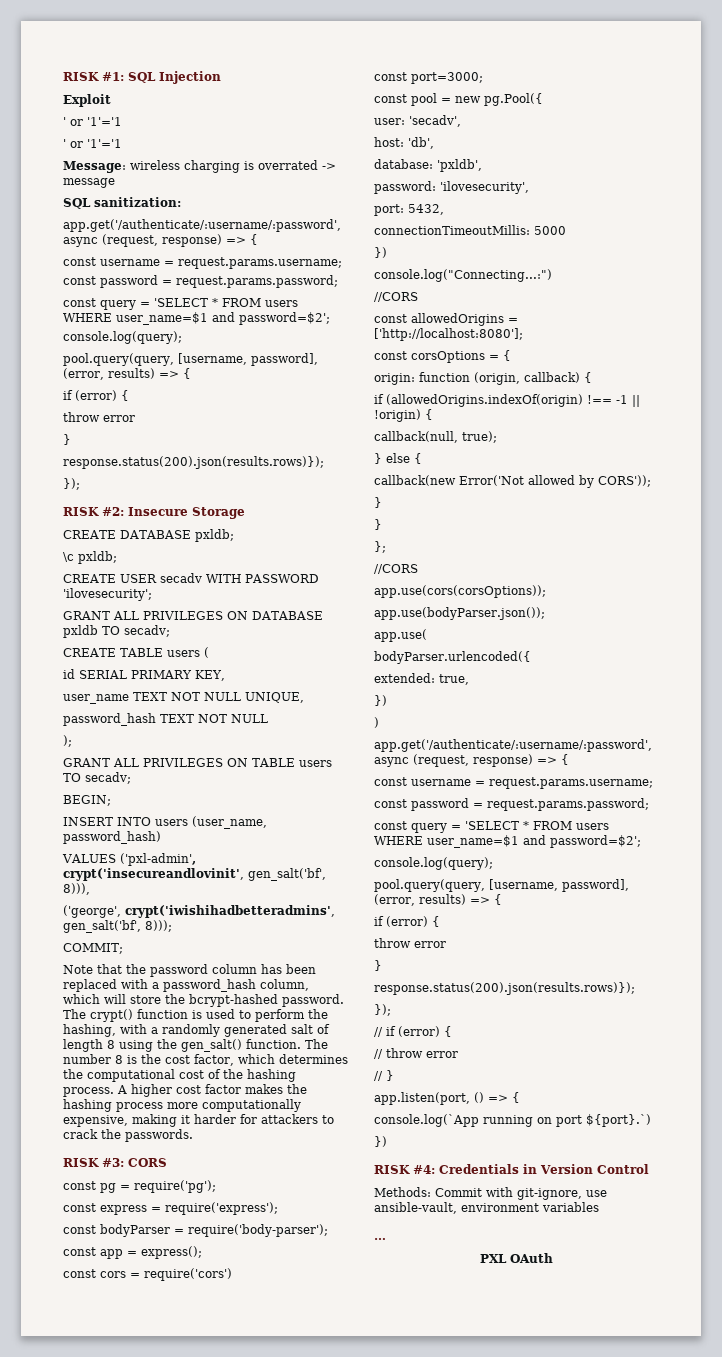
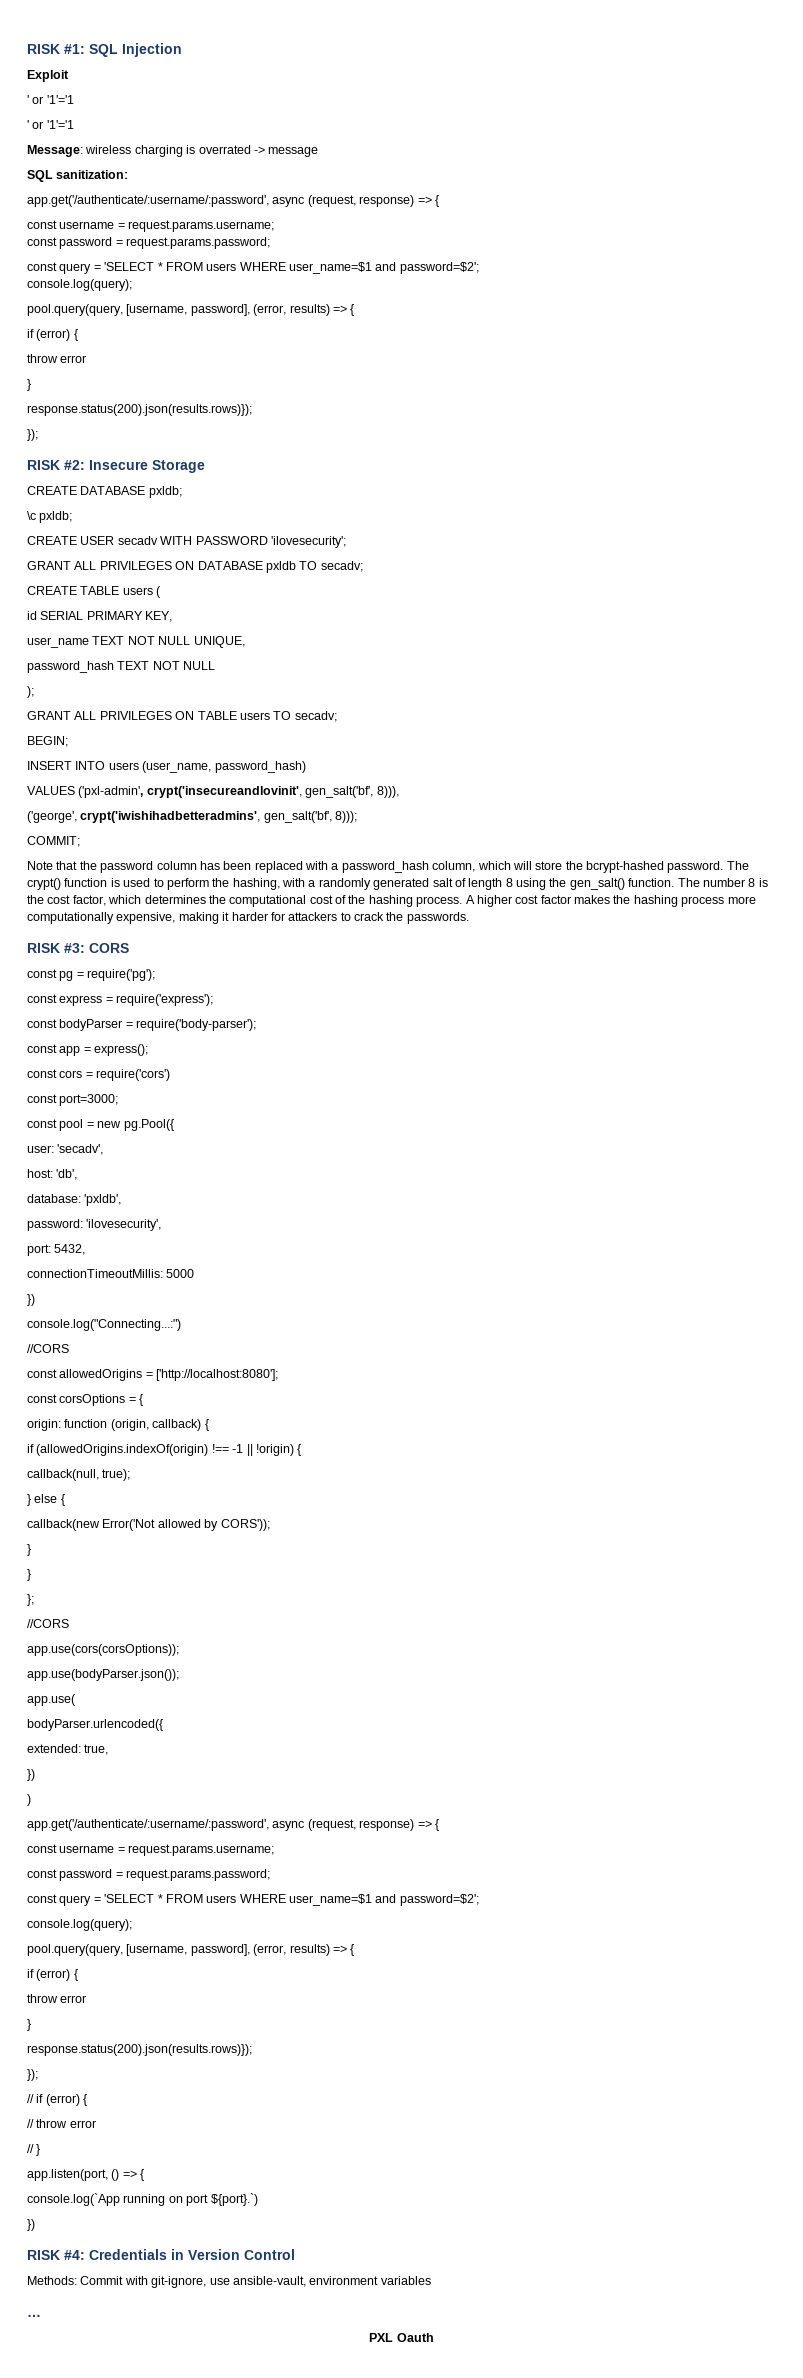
- PXL OAuth
+ PXL Oauth

